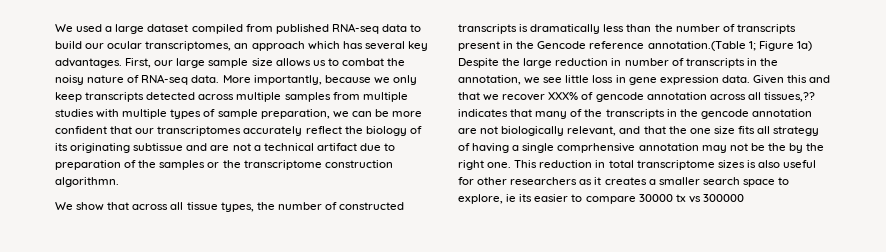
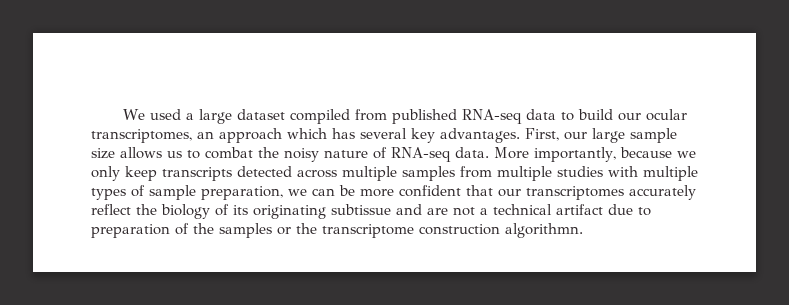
- We show that across all tissue types, the number of constructed transcripts is dramatically less than the number of transcripts present in the Gencode reference annotation.(Table 1; Figure 1a) Despite the large reduction in number of transcripts in the annotation, we see little loss in gene expression data. Given this and that we recover XXX% of gencode annotation across all tissues,?? indicates that many of the transcripts in the gencode annotation are not biologically relevant, and that the one size fits all strategy of having a single comprhensive annotation may not be the by the right one. This reduction in total transcriptome sizes is also useful for other researchers as it creates a smaller search space to explore, ie its easier to compare 30000 tx vs 300000

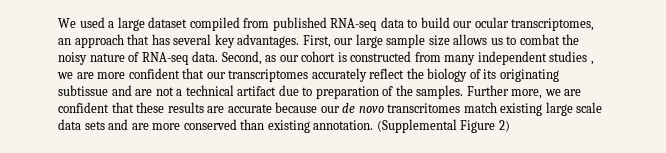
- We used a large dataset compiled from published RNA-seq data to build our ocular transcriptomes, an approach which has several key advantages.
+ We used a large dataset compiled from published RNA-seq data to build our ocular transcriptomes, an approach that has several key advantages.
- More importantly, because we only keep transcripts detected across multiple samples from multiple studies with multiple types of sample preparation, we can be more confident that our transcriptomes accurately reflect the biology of its originating subtissue and are not a technical artifact due to preparation of the samples or the transcriptome construction algorithmn.
+ Second, as our cohort is constructed from many independent studies , we are more confident that our transcriptomes accurately reflect the biology of its originating subtissue and are not a technical artifact due to preparation of the samples. Further more, we are confident that these results are accurate because our de novo transcritomes match existing large scale data sets and are more conserved than existing annotation. (Supplemental Figure 2)

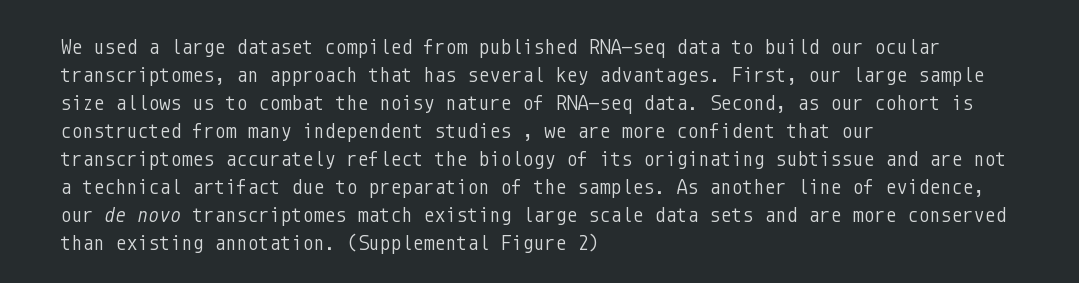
- Further more, we are confident that these results are accurate because our de novo transcritomes match existing large scale data sets and are more conserved than existing annotation.
+ As another line of evidence, our de novo transcriptomes match existing large scale data sets and are more conserved than existing annotation.

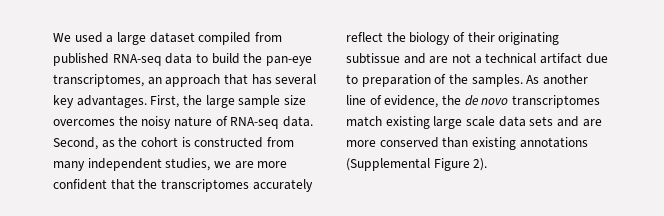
- We used a large dataset compiled from published RNA-seq data to build our ocular transcriptomes, an approach that has several key advantages.
+ We used a large dataset compiled from published RNA-seq data to build the pan-eye transcriptomes, an approach that has several key advantages.
- First, our large sample size allows us to combat the noisy nature of RNA-seq data.
+ First, the large sample size overcomes the noisy nature of RNA-seq data.
- Second, as our cohort is constructed from many independent studies , we are more confident that our transcriptomes accurately reflect the biology of its originating subtissue and are not a technical artifact due to preparation of the samples.
+ Second, as the cohort is constructed from many independent studies, we are more confident that the transcriptomes accurately reflect the biology of their originating subtissue and are not a technical artifact due to preparation of the samples.
- As another line of evidence, our de novo transcriptomes match existing large scale data sets and are more conserved than existing annotation. (Supplemental Figure 2)
+ As another line of evidence, the de novo transcriptomes match existing large scale data sets and are more conserved than existing annotations (Supplemental Figure 2).

